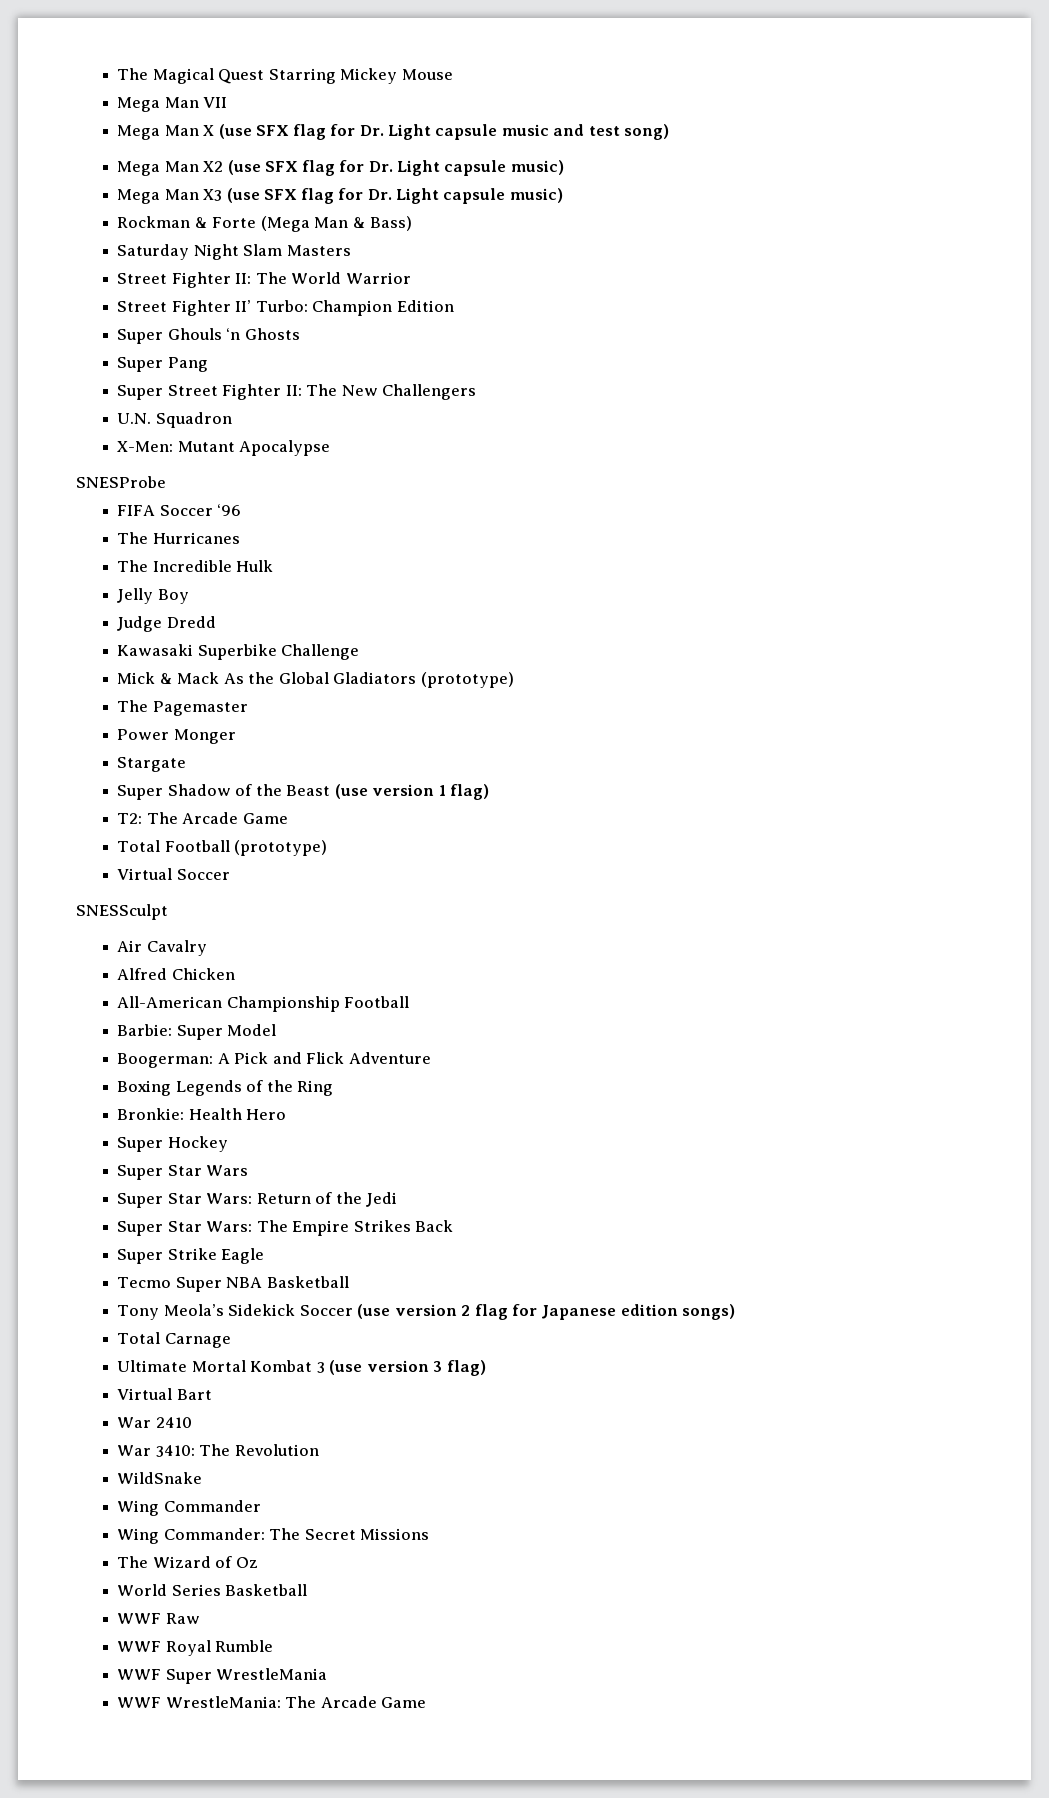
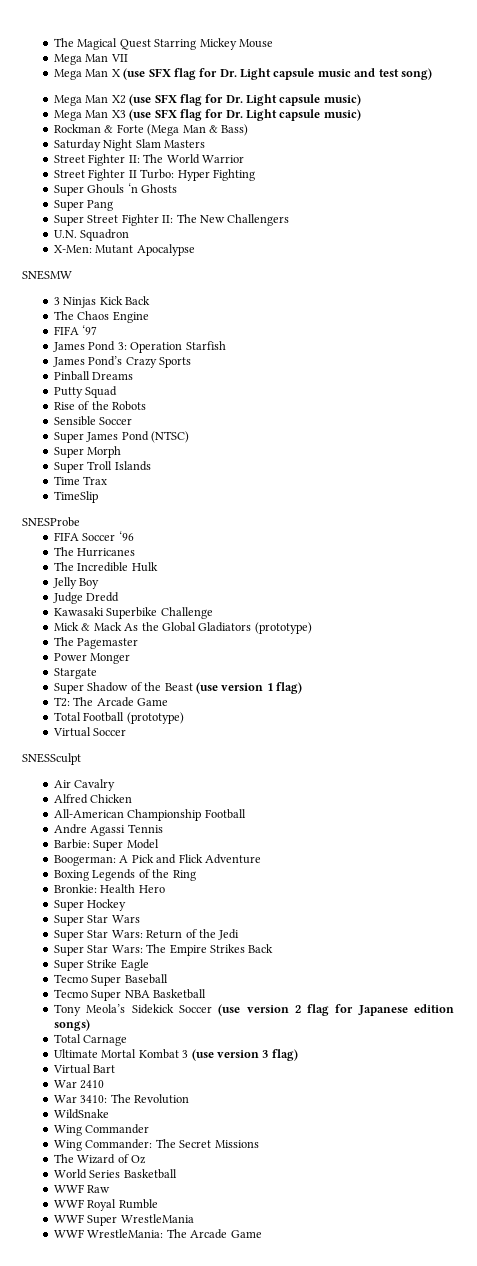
- Street Fighter II’ Turbo: Champion Edition
+ Street Fighter II Turbo: Hyper Fighting
+ SNESMW
+ 3 Ninjas Kick Back
+ The Chaos Engine
+ FIFA ‘97
+ James Pond 3: Operation Starfish
+ James Pond’s Crazy Sports
+ Pinball Dreams
+ Putty Squad
+ Rise of the Robots
+ Sensible Soccer
+ Super James Pond (NTSC)
+ Super Morph
+ Super Troll Islands
+ Time Trax
+ TimeSlip
+ Andre Agassi Tennis
+ Tecmo Super Baseball

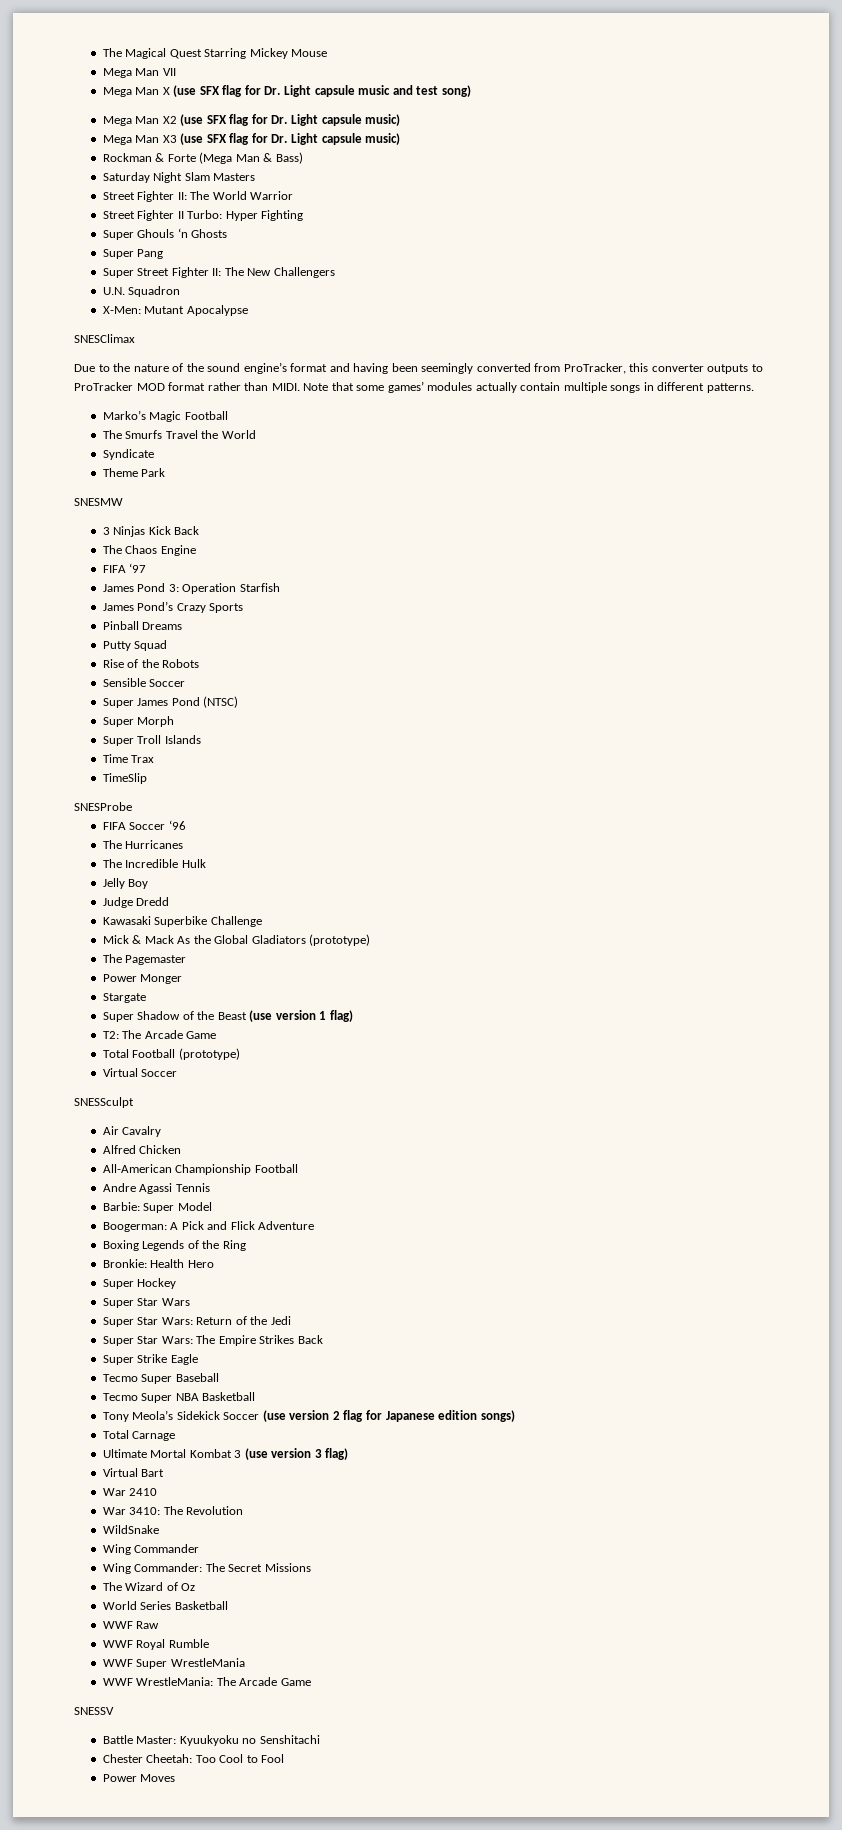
+ SNESClimax
+ Due to the nature of the sound engine’s format and having been seemingly converted from ProTracker, this converter outputs to ProTracker MOD format rather than MIDI. Note that some games’ modules actually contain multiple songs in different patterns.
+ Marko’s Magic Football
+ The Smurfs Travel the World
+ Syndicate
+ Theme Park
+ SNESSV
+ Battle Master: Kyuukyoku no Senshitachi
+ Chester Cheetah: Too Cool to Fool
+ Power Moves

